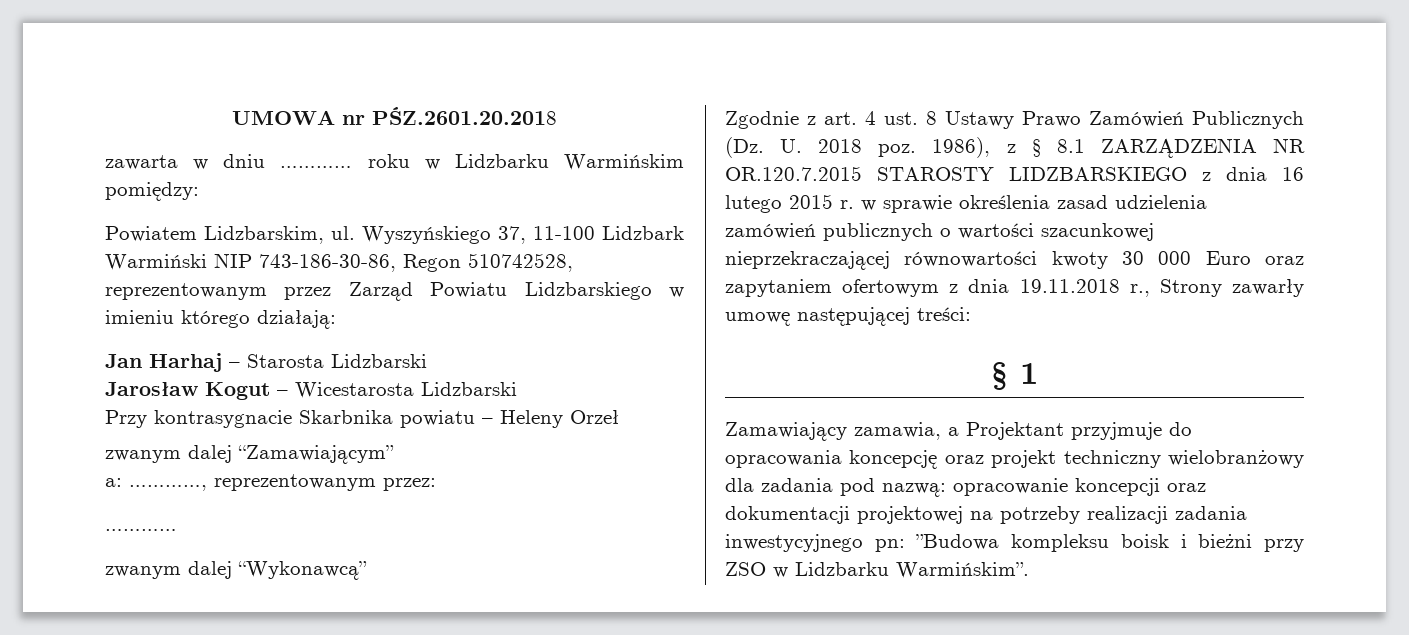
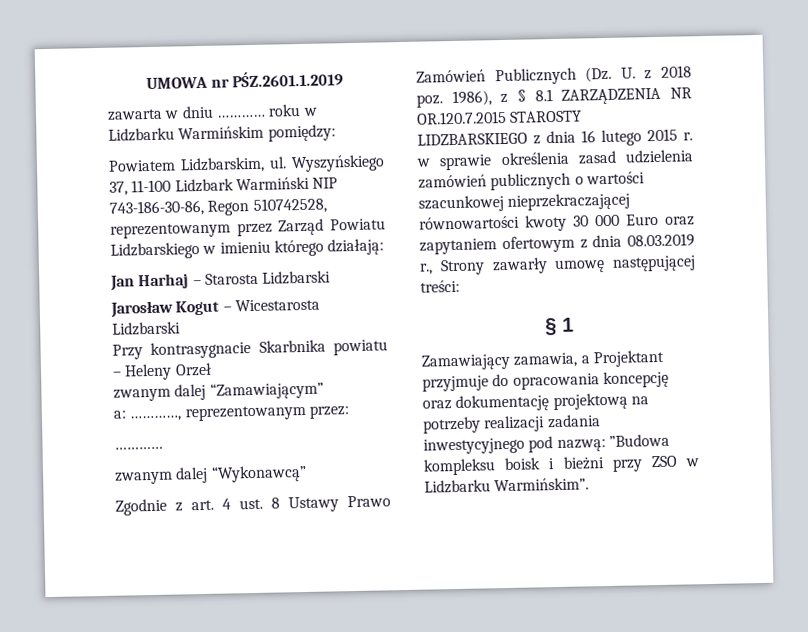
- UMOWA nr PŚZ.2601.20.2018
+ UMOWA nr PŚZ.2601.1.2019
- Zgodnie z art. 4 ust. 8 Ustawy Prawo Zamówień Publicznych (Dz. U. 2018 poz. 1986), z § 8.1 ZARZĄDZENIA NR OR.120.7.2015 STAROSTY LIDZBARSKIEGO z dnia 16 lutego 2015 r. w sprawie określenia zasad udzielenia zamówień publicznych o wartości szacunkowej nieprzekraczającej równowartości kwoty 30 000 Euro oraz zapytaniem ofertowym z dnia 19.11.2018 r., Strony zawarły umowę następującej treści:
+ Zgodnie z art. 4 ust. 8 Ustawy Prawo Zamówień Publicznych (Dz. U. z 2018 poz. 1986), z § 8.1 ZARZĄDZENIA NR OR.120.7.2015 STAROSTY LIDZBARSKIEGO z dnia 16 lutego 2015 r. w sprawie określenia zasad udzielenia zamówień publicznych o wartości szacunkowej nieprzekraczającej równowartości kwoty 30 000 Euro oraz zapytaniem ofertowym z dnia 08.03.2019 r., Strony zawarły umowę następującej treści:
- Zamawiający zamawia, a Projektant przyjmuje do opracowania koncepcję oraz projekt techniczny wielobranżowy dla zadania pod nazwą: opracowanie koncepcji oraz dokumentacji projektowej na potrzeby realizacji zadania inwestycyjnego pn: ”Budowa kompleksu boisk i bieżni przy ZSO w Lidzbarku Warmińskim”.
+ Zamawiający zamawia, a Projektant przyjmuje do opracowania koncepcję oraz dokumentację projektową na potrzeby realizacji zadania inwestycyjnego pod nazwą: ”Budowa kompleksu boisk i bieżni przy ZSO w Lidzbarku Warmińskim”.

